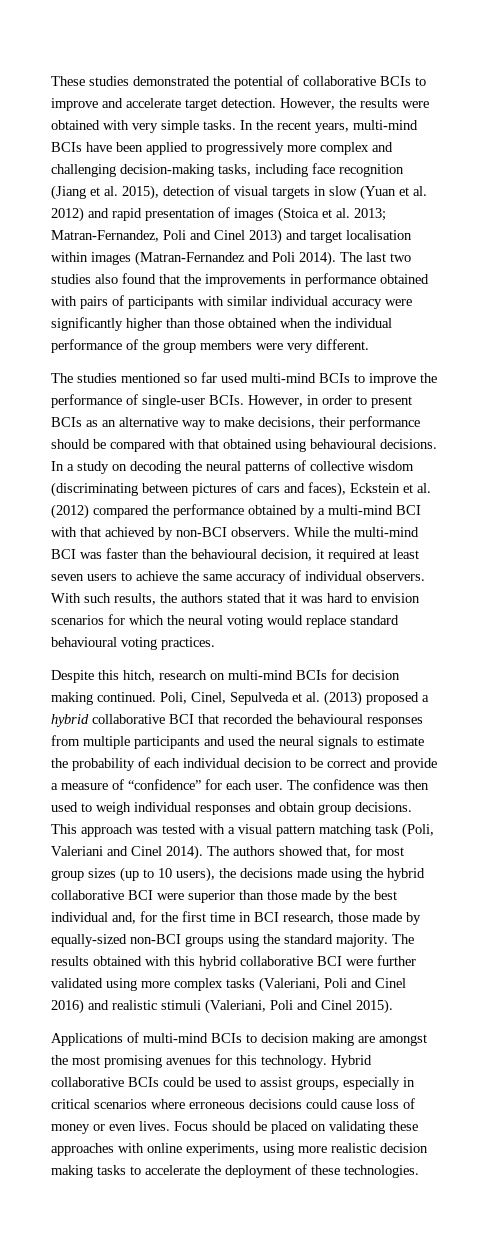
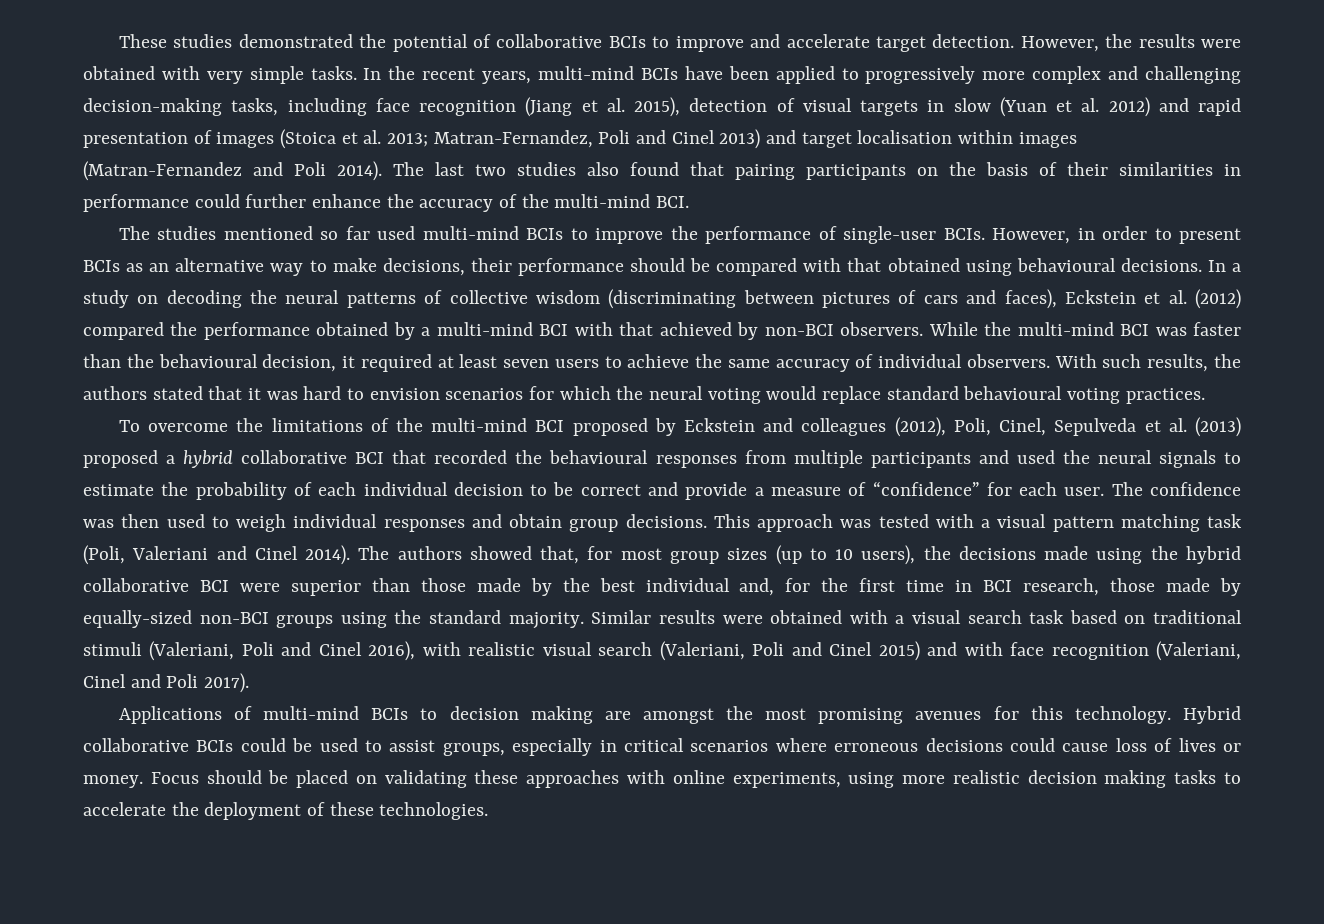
- The last two studies also found that the improvements in performance obtained with pairs of participants with similar individual accuracy were significantly higher than those obtained when the individual performance of the group members were very different.
+ The last two studies also found that pairing participants on the basis of their similarities in performance could further enhance the accuracy of the multi-mind BCI.
- Despite this hitch, research on multi-mind BCIs for decision making continued. Poli, Cinel, Sepulveda et al. (2013) proposed a hybrid collaborative BCI that recorded the behavioural responses from multiple participants and used the neural signals to estimate the probability of each individual decision to be correct and provide a measure of “confidence” for each user.
+ To overcome the limitations of the multi-mind BCI proposed by Eckstein and colleagues (2012), Poli, Cinel, Sepulveda et al. (2013) proposed a hybrid collaborative BCI that recorded the behavioural responses from multiple participants and used the neural signals to estimate the probability of each individual decision to be correct and provide a measure of “confidence” for each user.
- The results obtained with this hybrid collaborative BCI were further validated using more complex tasks (Valeriani, Poli and Cinel 2016) and realistic stimuli (Valeriani, Poli and Cinel 2015).
+ Similar results were obtained with a visual search task based on traditional stimuli (Valeriani, Poli and Cinel 2016), with realistic visual search (Valeriani, Poli and Cinel 2015) and with face recognition (Valeriani, Cinel and Poli 2017).
- Hybrid collaborative BCIs could be used to assist groups, especially in critical scenarios where erroneous decisions could cause loss of money or even lives.
+ Hybrid collaborative BCIs could be used to assist groups, especially in critical scenarios where erroneous decisions could cause loss of lives or money.

